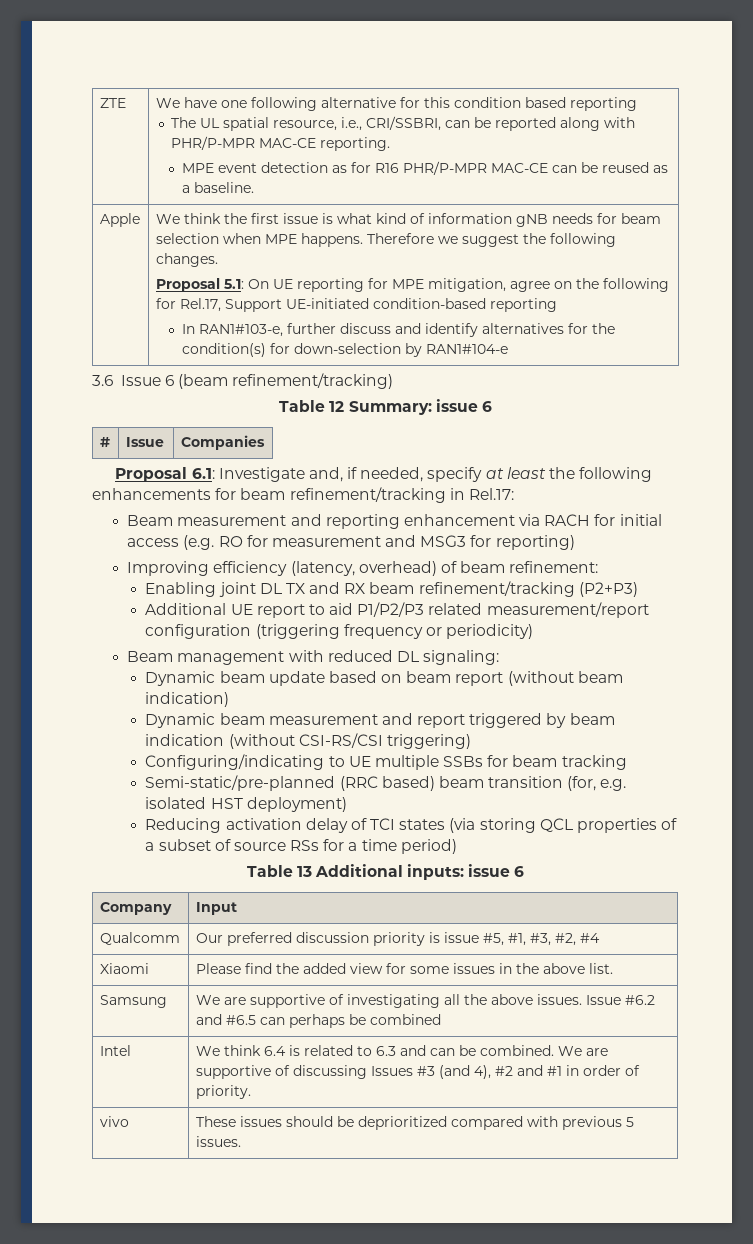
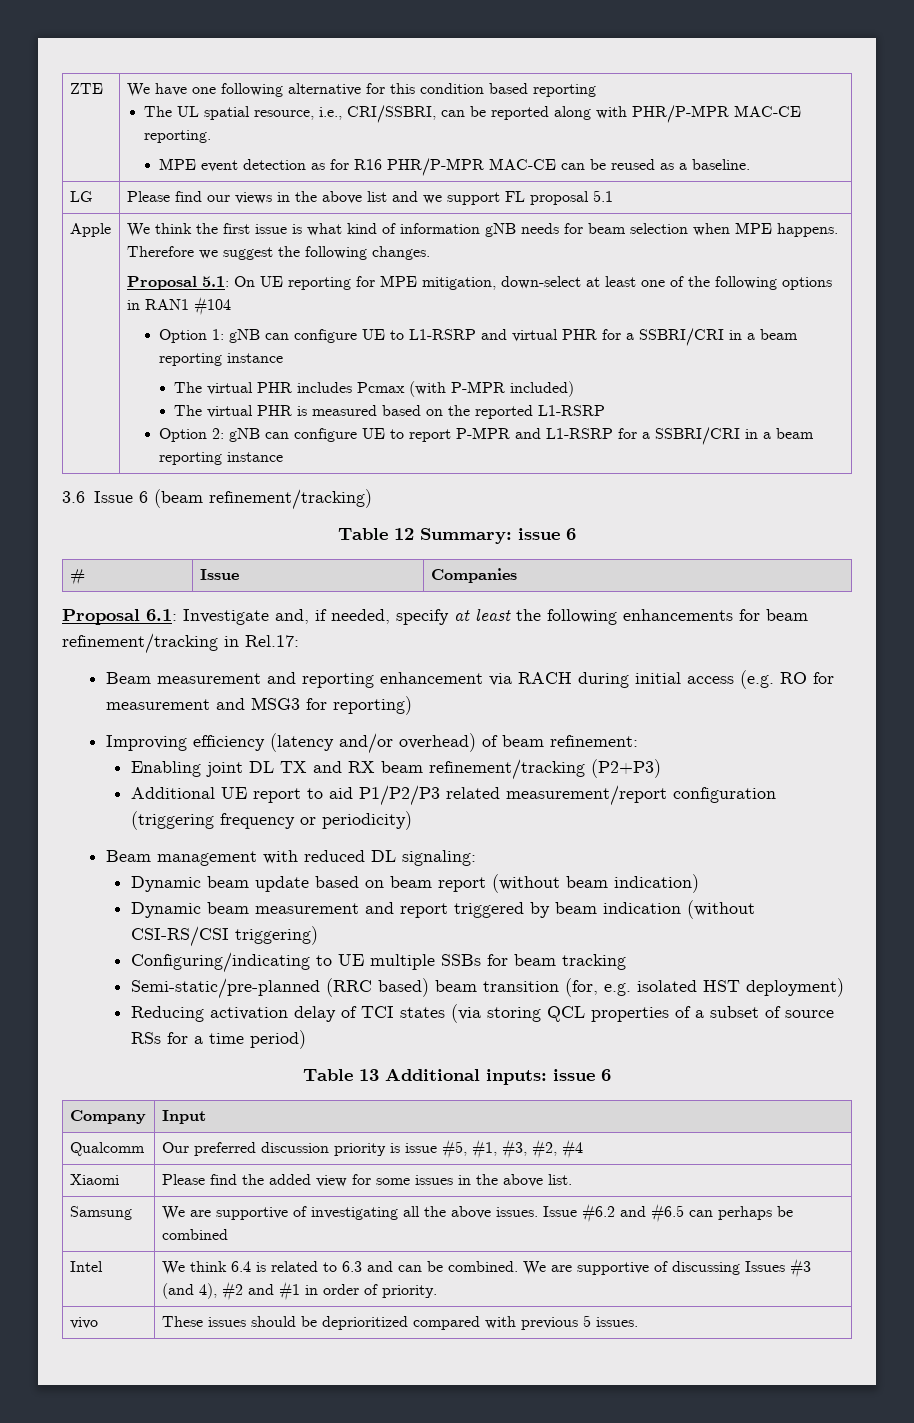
+ LG | Please find our views in the above list and we support FL proposal 5.1
- Proposal 5.1: On UE reporting for MPE mitigation, agree on the following for Rel.17, Support UE-initiated condition-based reporting
- In RAN1#103-e, further discuss and identify alternatives for the condition(s) for down-selection by RAN1#104-e
+ Proposal 5.1: On UE reporting for MPE mitigation, down-select at least one of the following options in RAN1 #104
+ Option 1: gNB can configure UE to L1-RSRP and virtual PHR for a SSBRI/CRI in a beam reporting instance
+ The virtual PHR includes Pcmax (with P-MPR included)
+ The virtual PHR is measured based on the reported L1-RSRP
+ Option 2: gNB can configure UE to report P-MPR and L1-RSRP for a SSBRI/CRI in a beam reporting instance
- Beam measurement and reporting enhancement via RACH for initial access (e.g. RO for measurement and MSG3 for reporting)
+ Beam measurement and reporting enhancement via RACH during initial access (e.g. RO for measurement and MSG3 for reporting)
- Improving efficiency (latency, overhead) of beam refinement:
+ Improving efficiency (latency and/or overhead) of beam refinement:

